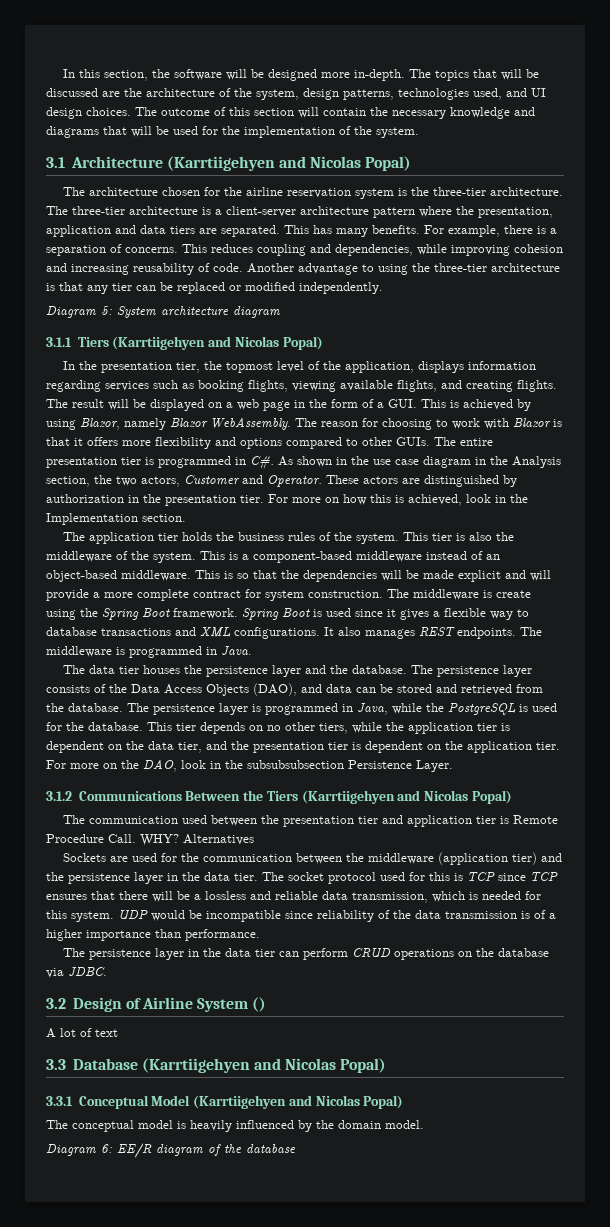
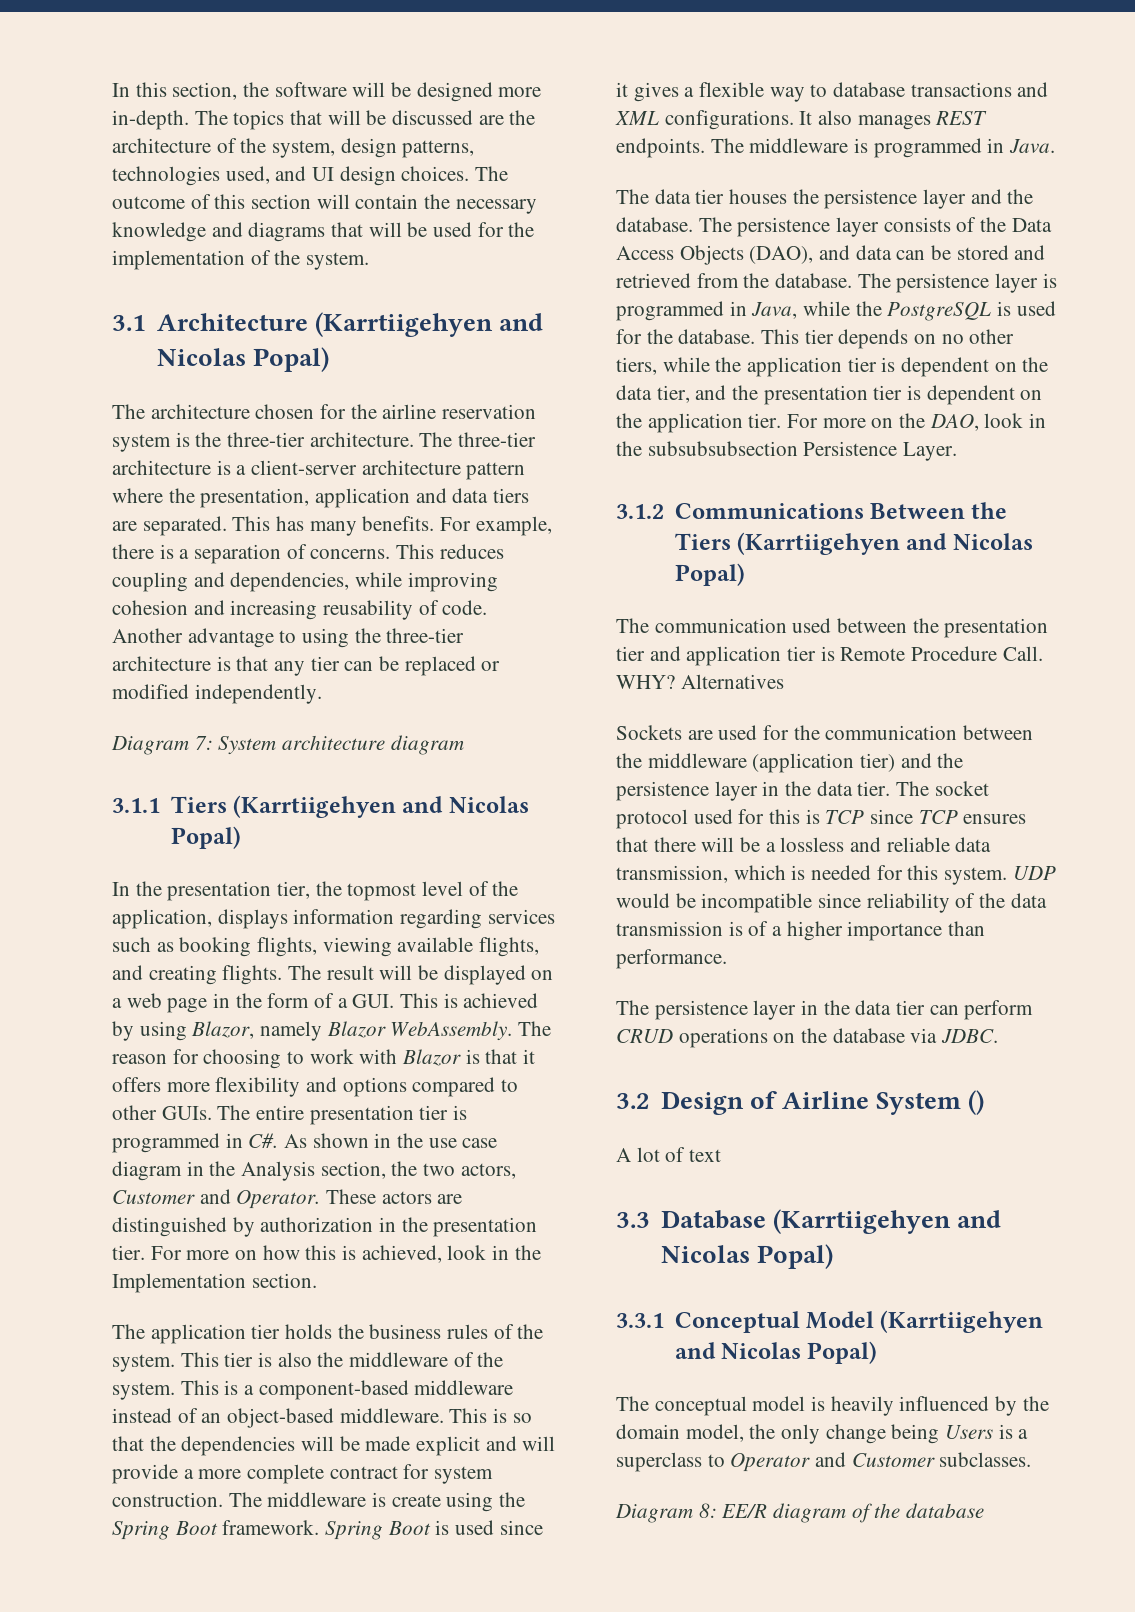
- Diagram 5: System architecture diagram
+ Diagram 7: System architecture diagram
- The conceptual model is heavily influenced by the domain model.
- Diagram 6: EE/R diagram of the database
+ The conceptual model is heavily influenced by the domain model, the only change being Users is a superclass to Operator and Customer subclasses.
+ Diagram 8: EE/R diagram of the database

